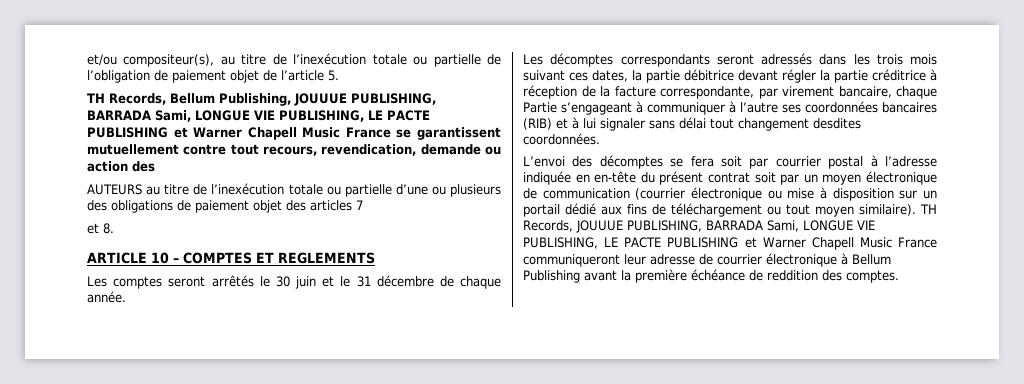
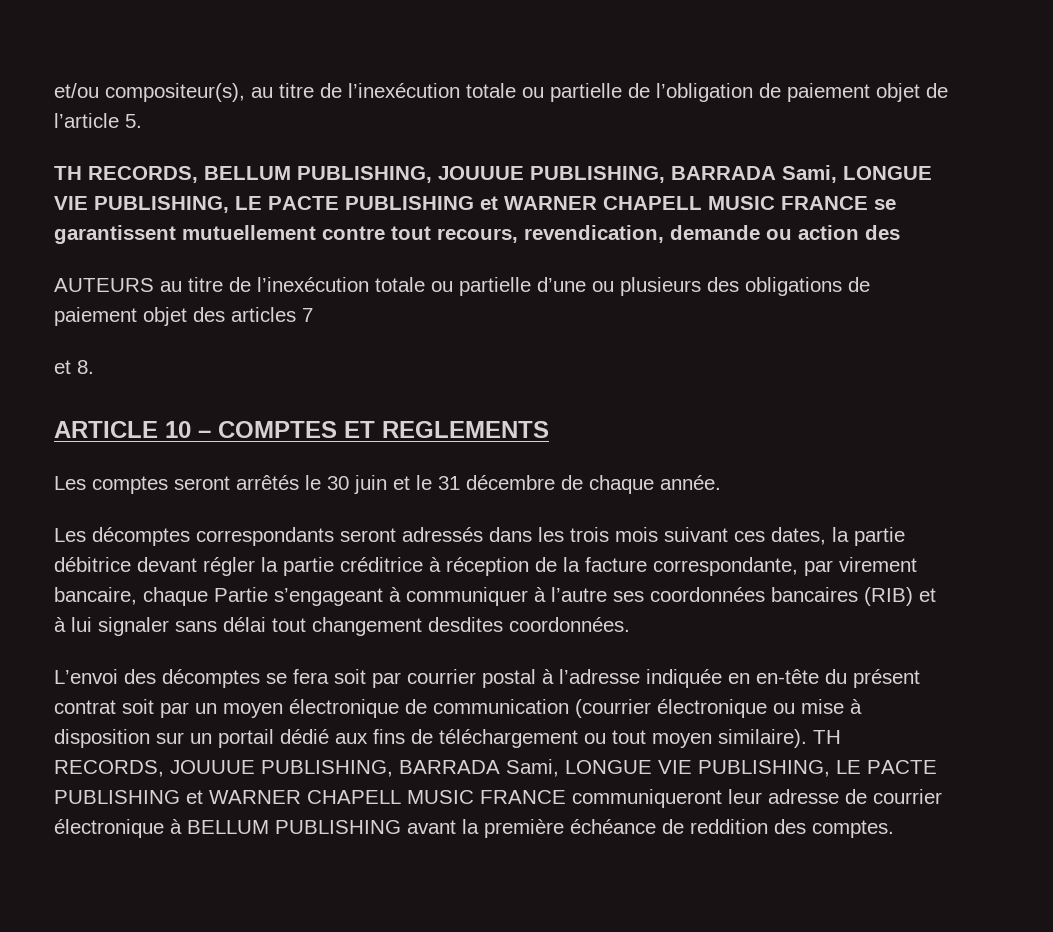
- TH Records, Bellum Publishing, JOUUUE PUBLISHING, BARRADA Sami, LONGUE VIE PUBLISHING, LE PACTE PUBLISHING et Warner Chapell Music France se garantissent mutuellement contre tout recours, revendication, demande ou action des
+ TH RECORDS, BELLUM PUBLISHING, JOUUUE PUBLISHING, BARRADA Sami, LONGUE VIE PUBLISHING, LE PACTE PUBLISHING et WARNER CHAPELL MUSIC FRANCE se garantissent mutuellement contre tout recours, revendication, demande ou action des
- TH Records, JOUUUE PUBLISHING, BARRADA Sami, LONGUE VIE PUBLISHING, LE PACTE PUBLISHING et Warner Chapell Music France communiqueront leur adresse de courrier électronique à Bellum Publishing avant la première échéance de reddition des comptes.
+ TH RECORDS, JOUUUE PUBLISHING, BARRADA Sami, LONGUE VIE PUBLISHING, LE PACTE PUBLISHING et WARNER CHAPELL MUSIC FRANCE communiqueront leur adresse de courrier électronique à BELLUM PUBLISHING avant la première échéance de reddition des comptes.

